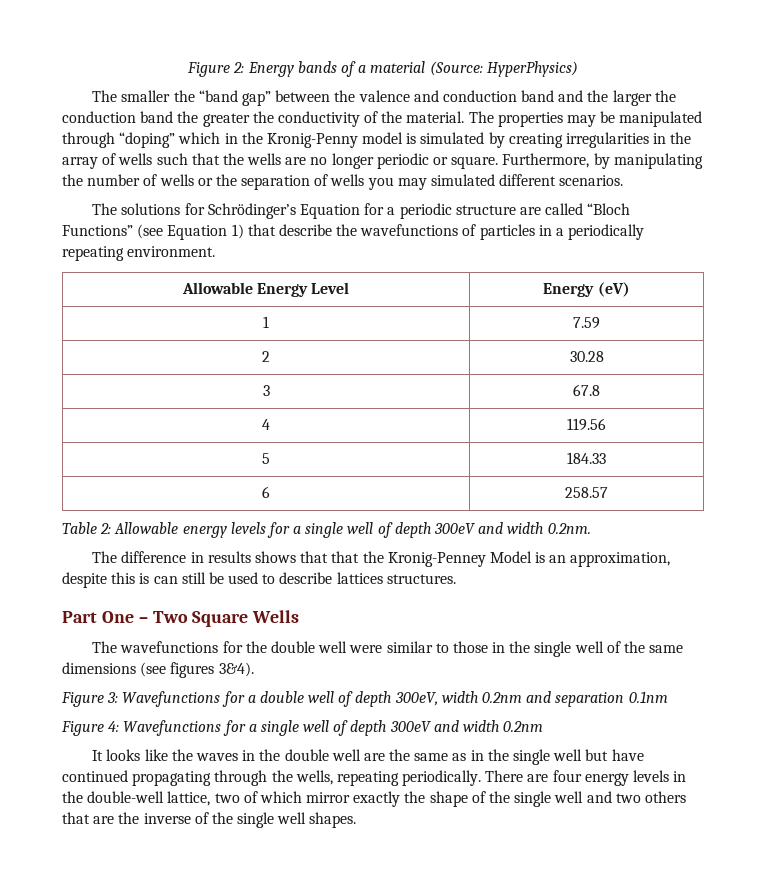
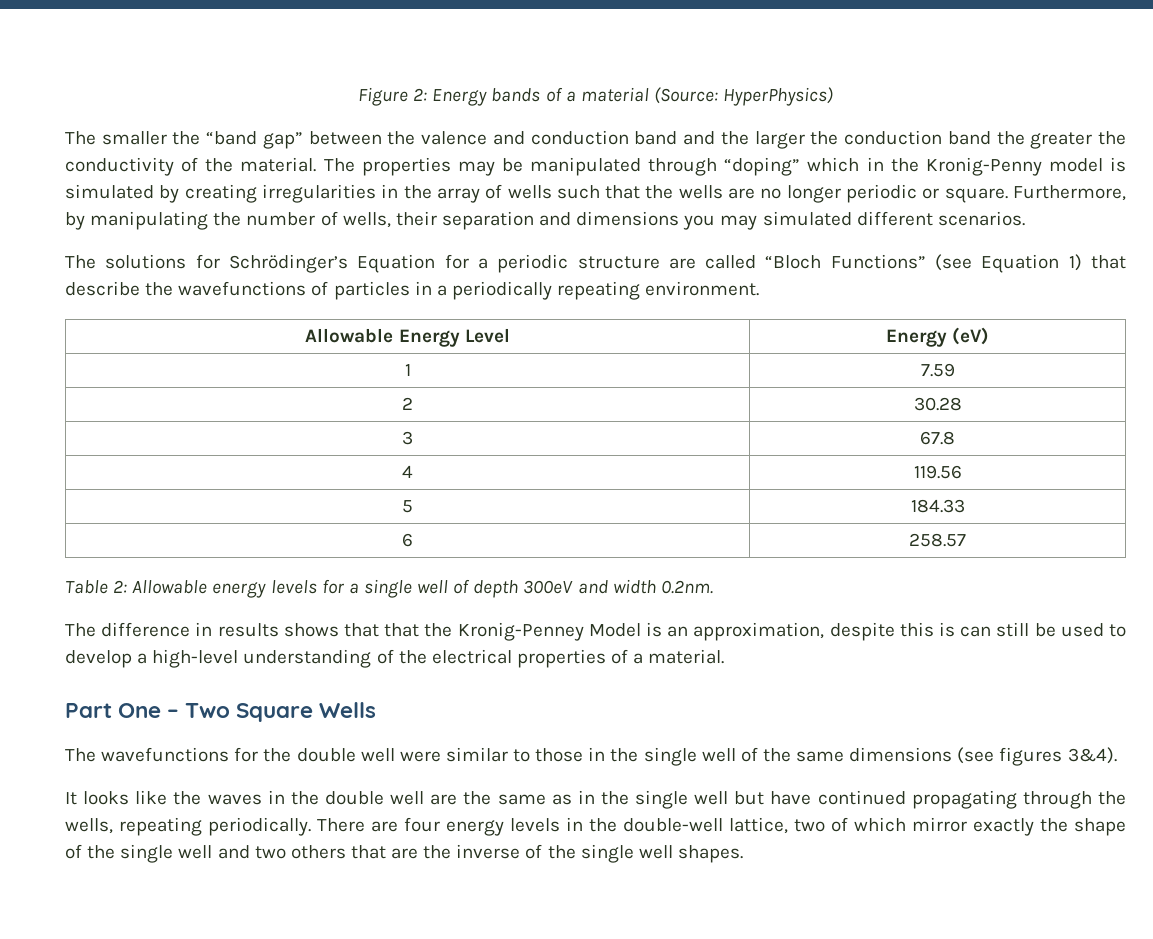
- Furthermore, by manipulating the number of wells or the separation of wells you may simulated different scenarios.
+ Furthermore, by manipulating the number of wells, their separation and dimensions you may simulated different scenarios.
- The difference in results shows that that the Kronig-Penney Model is an approximation, despite this is can still be used to describe lattices structures.
+ The difference in results shows that that the Kronig-Penney Model is an approximation, despite this is can still be used to develop a high-level understanding of the electrical properties of a material.
- Figure 3: Wavefunctions for a double well of depth 300eV, width 0.2nm and separation 0.1nm
- Figure 4: Wavefunctions for a single well of depth 300eV and width 0.2nm

